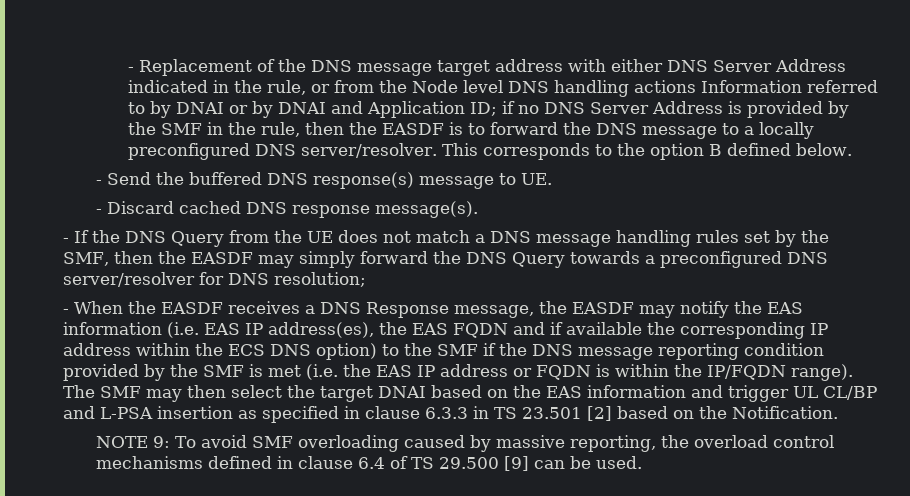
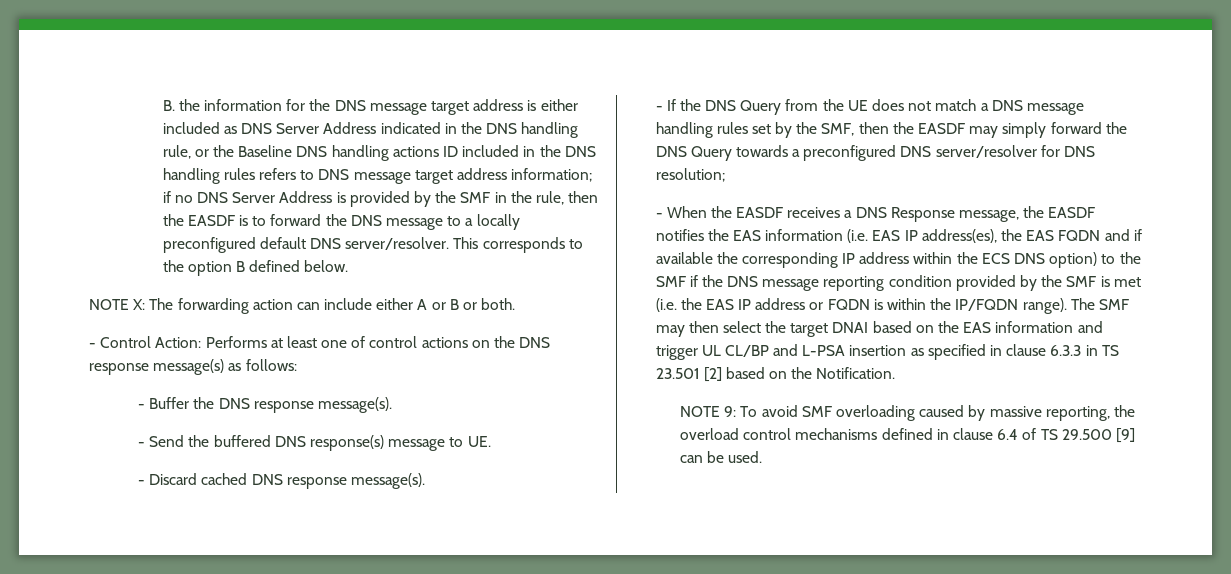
- - Replacement of the DNS message target address with either DNS Server Address indicated in the rule, or from the Node level DNS handling actions Information referred to by DNAI or by DNAI and Application ID; if no DNS Server Address is provided by the SMF in the rule, then the EASDF is to forward the DNS message to a locally preconfigured DNS server/resolver.
+ B. the information for the DNS message target address is either included as DNS Server Address indicated in the DNS handling rule, or the Baseline DNS handling actions ID included in the DNS handling rules refers to DNS message target address information; if no DNS Server Address is provided by the SMF in the rule, then the EASDF is to forward the DNS message to a locally preconfigured default DNS server/resolver.
+ NOTE X: The forwarding action can include either A or B or both.
+ - Control Action: Performs at least one of control actions on the DNS response message(s) as follows:
+ - Buffer the DNS response message(s).
- - When the EASDF receives a DNS Response message, the EASDF may notify the EAS information (i.e. EAS IP address(es), the EAS FQDN and if available the corresponding IP address within the ECS DNS option) to the SMF if the DNS message reporting condition provided by the SMF is met (i.e. the EAS IP address or FQDN is within the IP/FQDN range).
+ - When the EASDF receives a DNS Response message, the EASDF notifies the EAS information (i.e. EAS IP address(es), the EAS FQDN and if available the corresponding IP address within the ECS DNS option) to the SMF if the DNS message reporting condition provided by the SMF is met (i.e. the EAS IP address or FQDN is within the IP/FQDN range).

